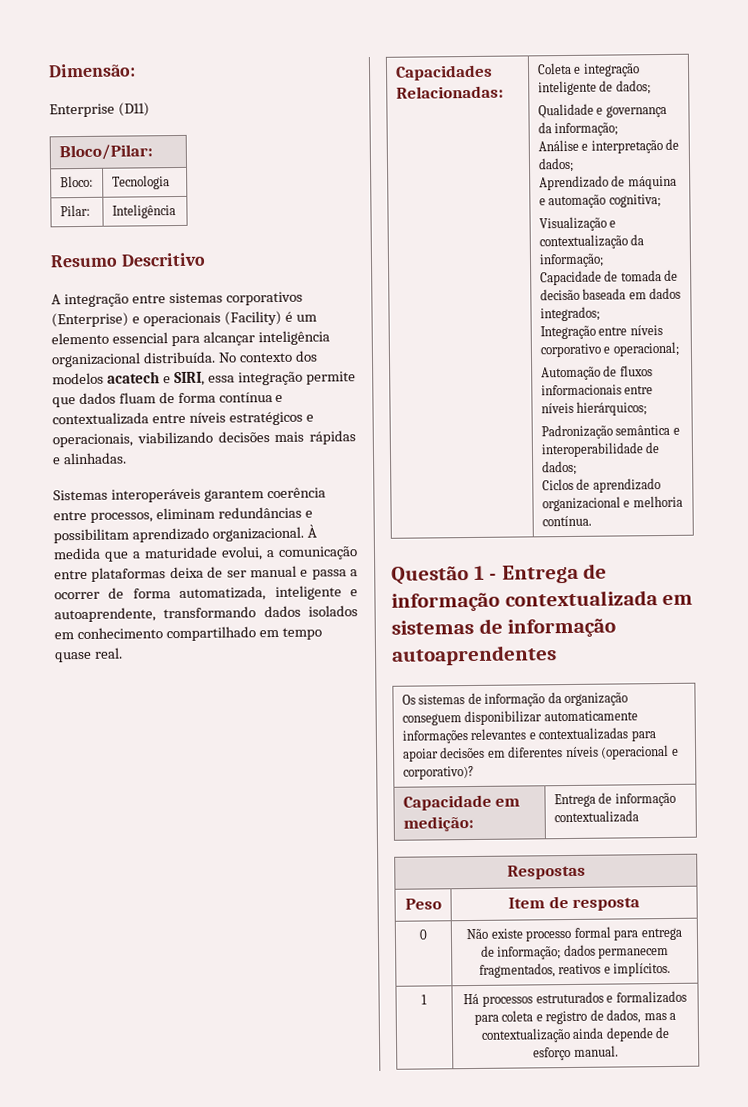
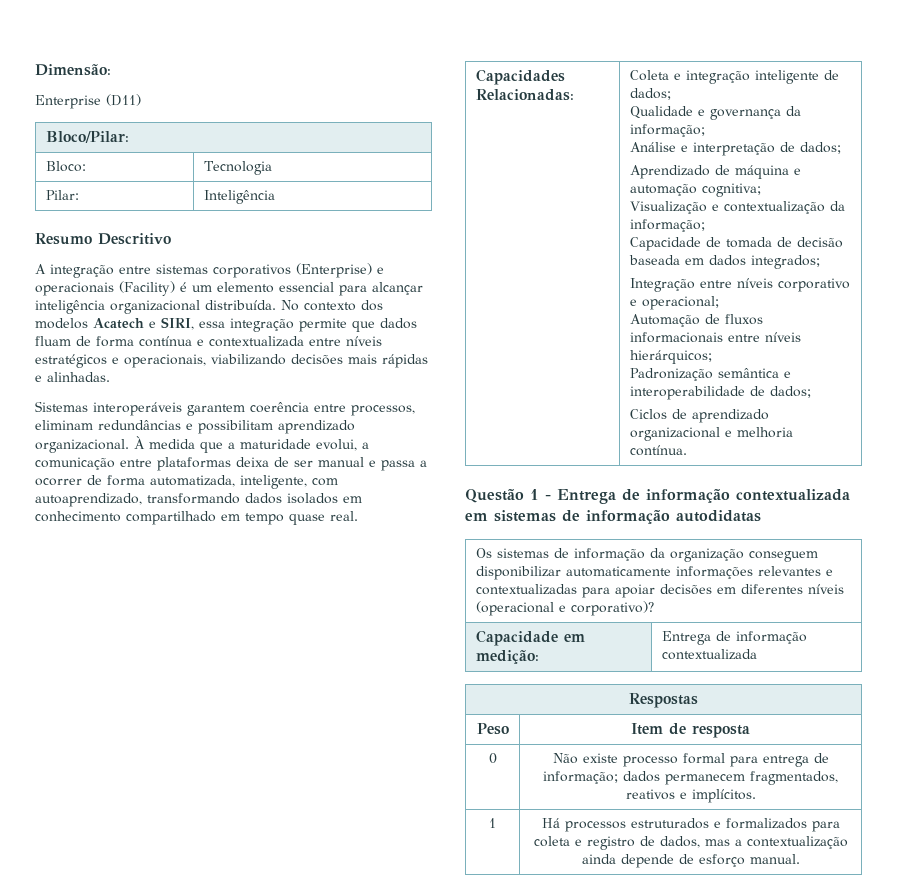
- No contexto dos modelos acatech e SIRI, essa integração permite que dados fluam de forma contínua e contextualizada entre níveis estratégicos e operacionais, viabilizando decisões mais rápidas e alinhadas.
+ No contexto dos modelos Acatech e SIRI, essa integração permite que dados fluam de forma contínua e contextualizada entre níveis estratégicos e operacionais, viabilizando decisões mais rápidas e alinhadas.
- À medida que a maturidade evolui, a comunicação entre plataformas deixa de ser manual e passa a ocorrer de forma automatizada, inteligente e autoaprendente, transformando dados isolados em conhecimento compartilhado em tempo quase real.
+ À medida que a maturidade evolui, a comunicação entre plataformas deixa de ser manual e passa a ocorrer de forma automatizada, inteligente, com autoaprendizado, transformando dados isolados em conhecimento compartilhado em tempo quase real.
- Questão 1 - Entrega de informação contextualizada em sistemas de informação autoaprendentes
+ Questão 1 - Entrega de informação contextualizada em sistemas de informação autodidatas

